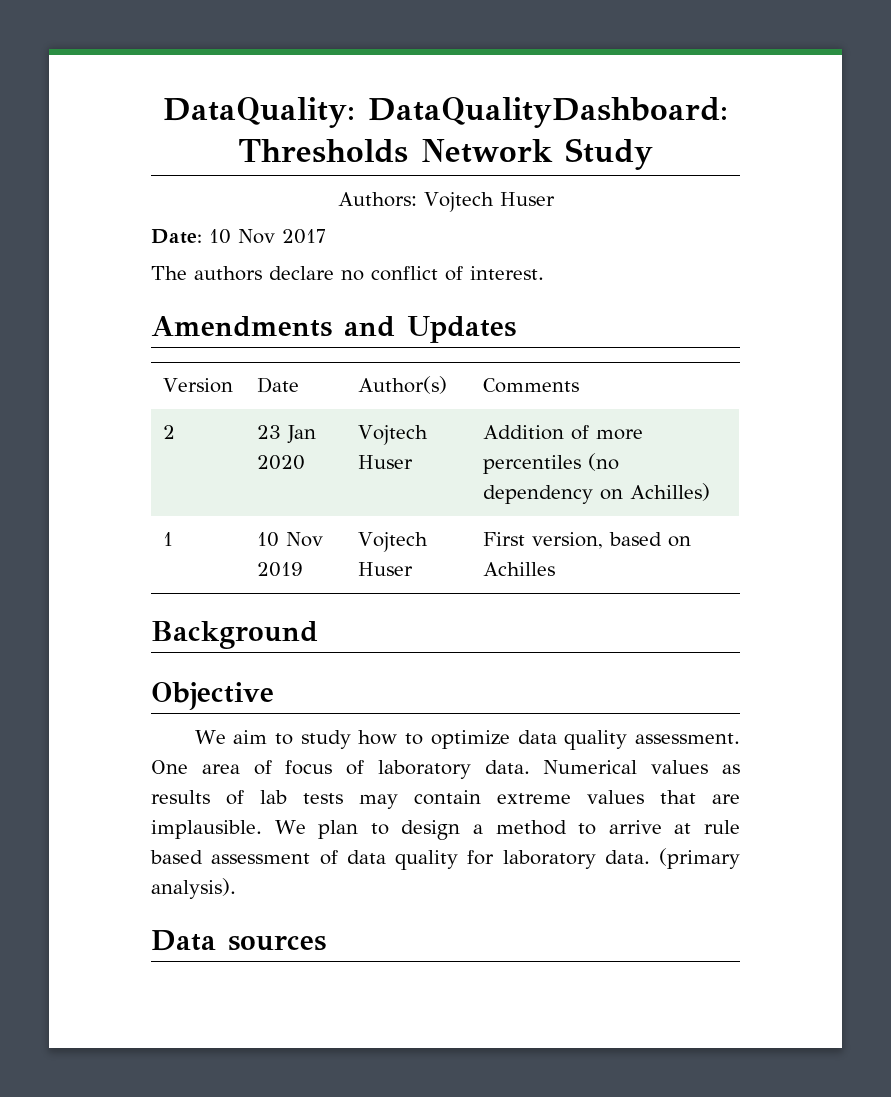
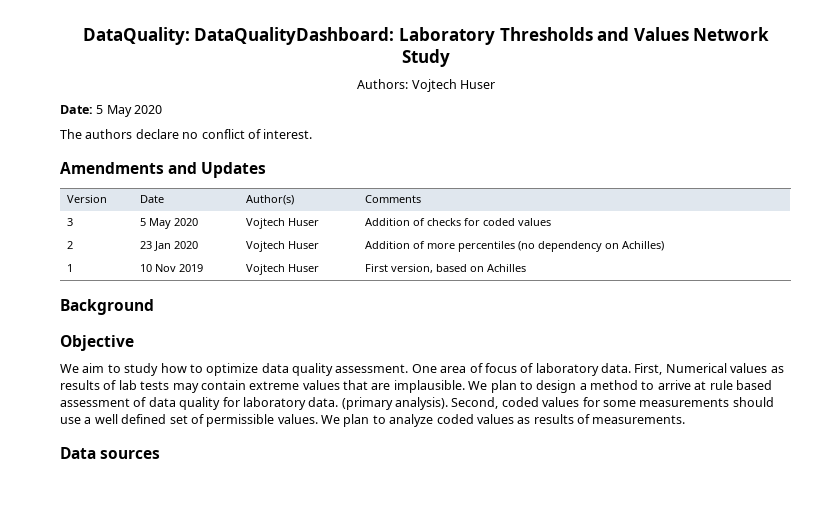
- DataQuality: DataQualityDashboard: Thresholds Network Study
+ DataQuality: DataQualityDashboard: Laboratory Thresholds and Values Network Study
- Date: 10 Nov 2017
+ Date: 5 May 2020
+ 3 | 5 May 2020 | Vojtech Huser | Addition of checks for coded values
- Numerical values as results of lab tests may contain extreme values that are implausible.
+ First, Numerical values as results of lab tests may contain extreme values that are implausible.
+ Second, coded values for some measurements should use a well defined set of permissible values. We plan to analyze coded values as results of measurements.

